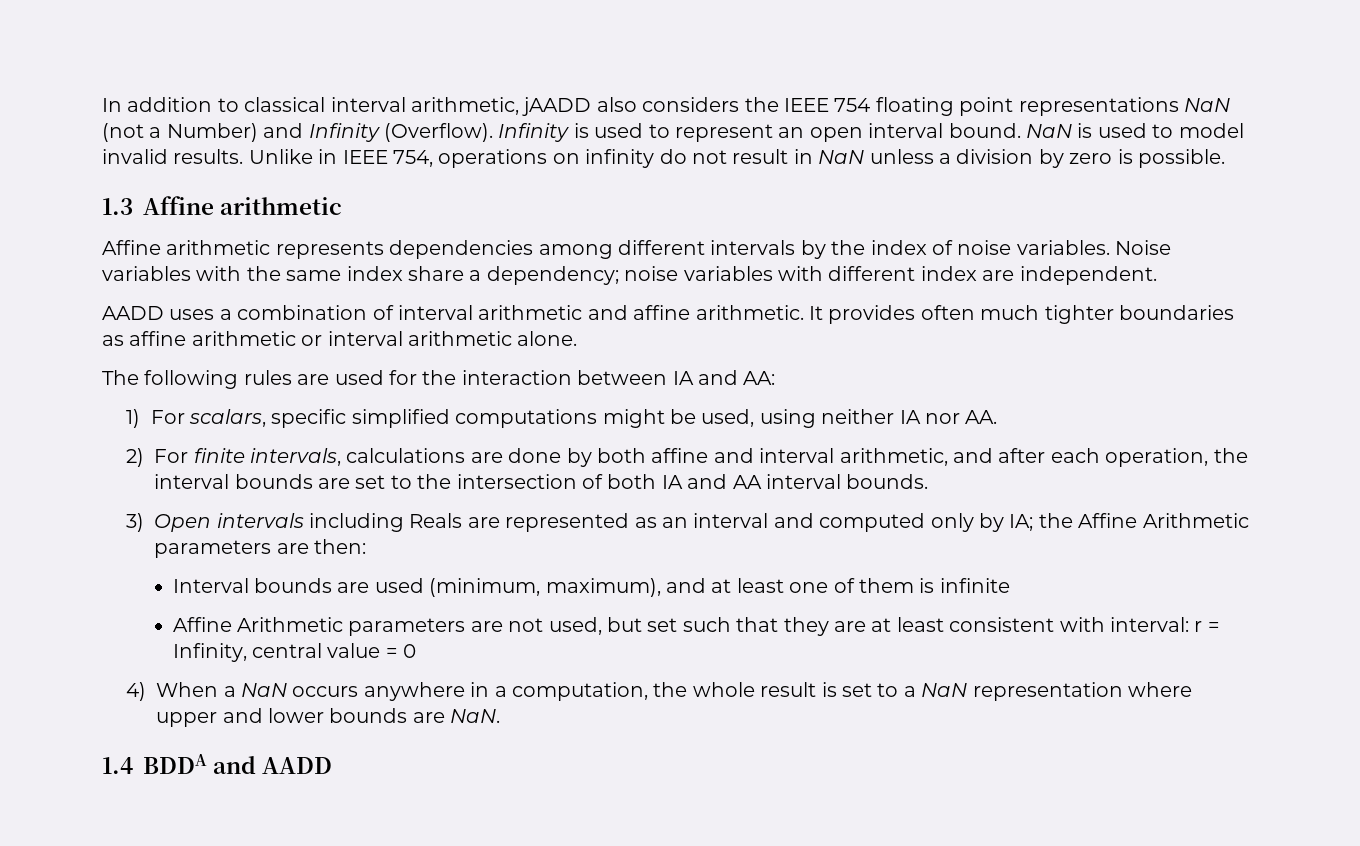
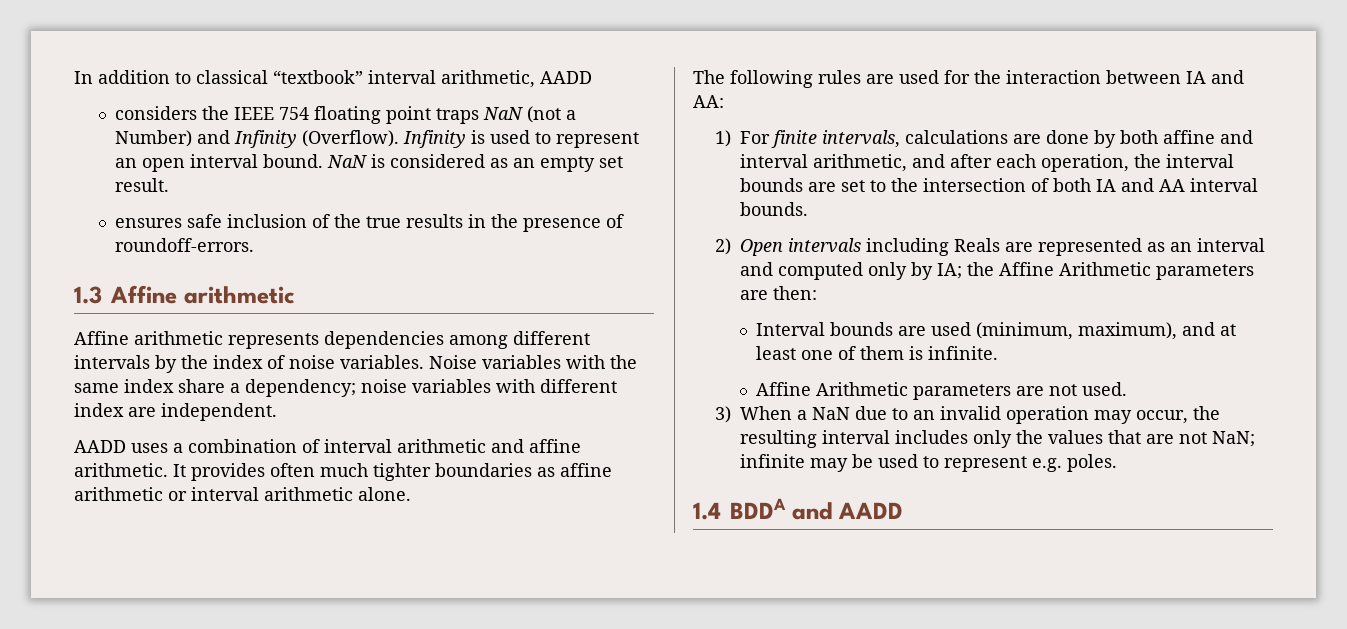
- In addition to classical interval arithmetic, jAADD also considers the IEEE 754 floating point representations NaN (not a Number) and Infinity (Overflow).
+ In addition to classical “textbook” interval arithmetic, AADD
+ considers the IEEE 754 floating point traps NaN (not a Number) and Infinity (Overflow).
- NaN is used to model invalid results. Unlike in IEEE 754, operations on infinity do not result in NaN unless a division by zero is possible.
+ NaN is considered as an empty set result.
+ ensures safe inclusion of the true results in the presence of roundoff-errors.
- 1) For scalars, specific simplified computations might be used, using neither IA nor AA.
- 2) For finite intervals, calculations are done by both affine and interval arithmetic, and after each operation, the interval bounds are set to the intersection of both IA and AA interval bounds.
+ 1) For finite intervals, calculations are done by both affine and interval arithmetic, and after each operation, the interval bounds are set to the intersection of both IA and AA interval bounds.
- 3) Open intervals including Reals are represented as an interval and computed only by IA; the Affine Arithmetic parameters are then:
+ 2) Open intervals including Reals are represented as an interval and computed only by IA; the Affine Arithmetic parameters are then:
- Interval bounds are used (minimum, maximum), and at least one of them is infinite
+ Interval bounds are used (minimum, maximum), and at least one of them is infinite.
- Affine Arithmetic parameters are not used, but set such that they are at least consistent with interval: r = Infinity, central value = 0
- 4) When a NaN occurs anywhere in a computation, the whole result is set to a NaN representation where upper and lower bounds are NaN.
+ Affine Arithmetic parameters are not used.
+ 3) When a NaN due to an invalid operation may occur, the resulting interval includes only the values that are not NaN; infinite may be used to represent e.g. poles.

